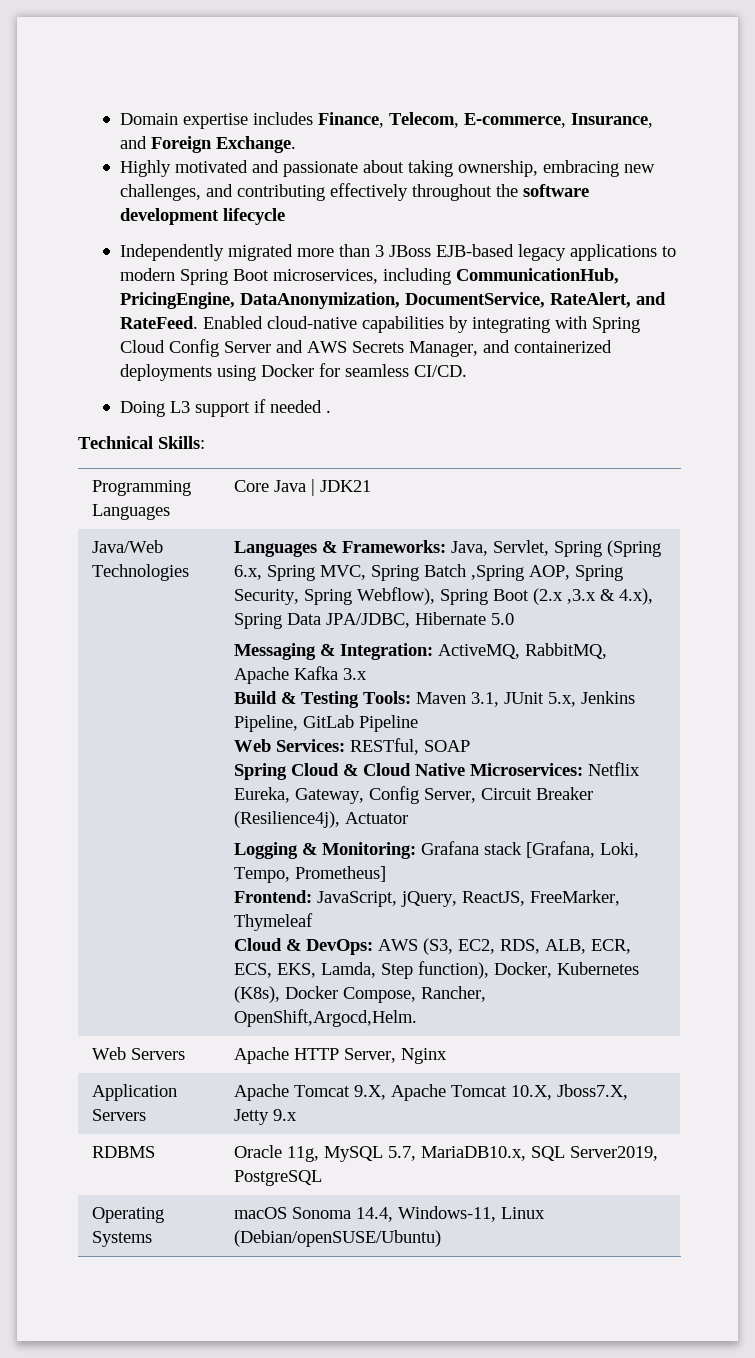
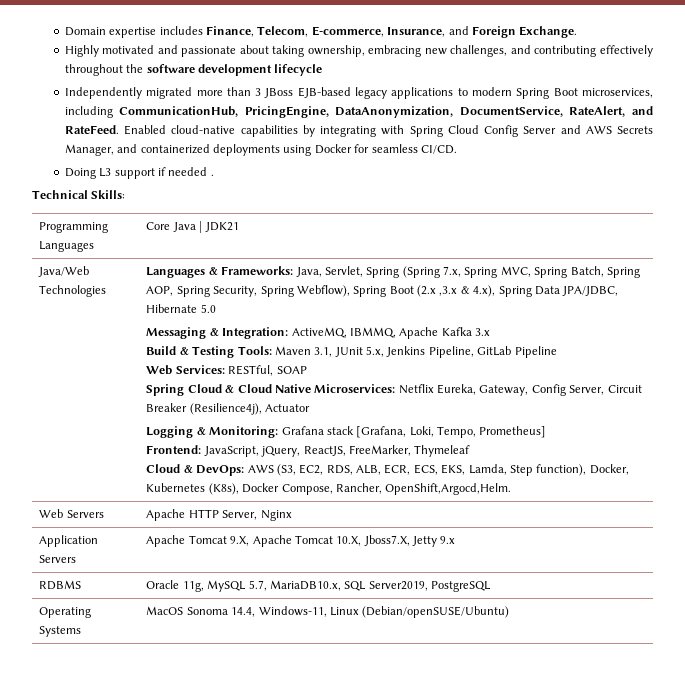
- Languages & Frameworks: Java, Servlet, Spring (Spring 6.x, Spring MVC, Spring Batch ,Spring AOP, Spring Security, Spring Webflow), Spring Boot (2.x ,3.x & 4.x), Spring Data JPA/JDBC, Hibernate 5.0
+ Languages & Frameworks: Java, Servlet, Spring (Spring 7.x, Spring MVC, Spring Batch, Spring AOP, Spring Security, Spring Webflow), Spring Boot (2.x ,3.x & 4.x), Spring Data JPA/JDBC, Hibernate 5.0
- Messaging & Integration: ActiveMQ, RabbitMQ, Apache Kafka 3.x
+ Messaging & Integration: ActiveMQ, IBMMQ, Apache Kafka 3.x
- Operating Systems | macOS Sonoma 14.4, Windows-11, Linux (Debian/openSUSE/Ubuntu)
+ Operating Systems | MacOS Sonoma 14.4, Windows-11, Linux (Debian/openSUSE/Ubuntu)

